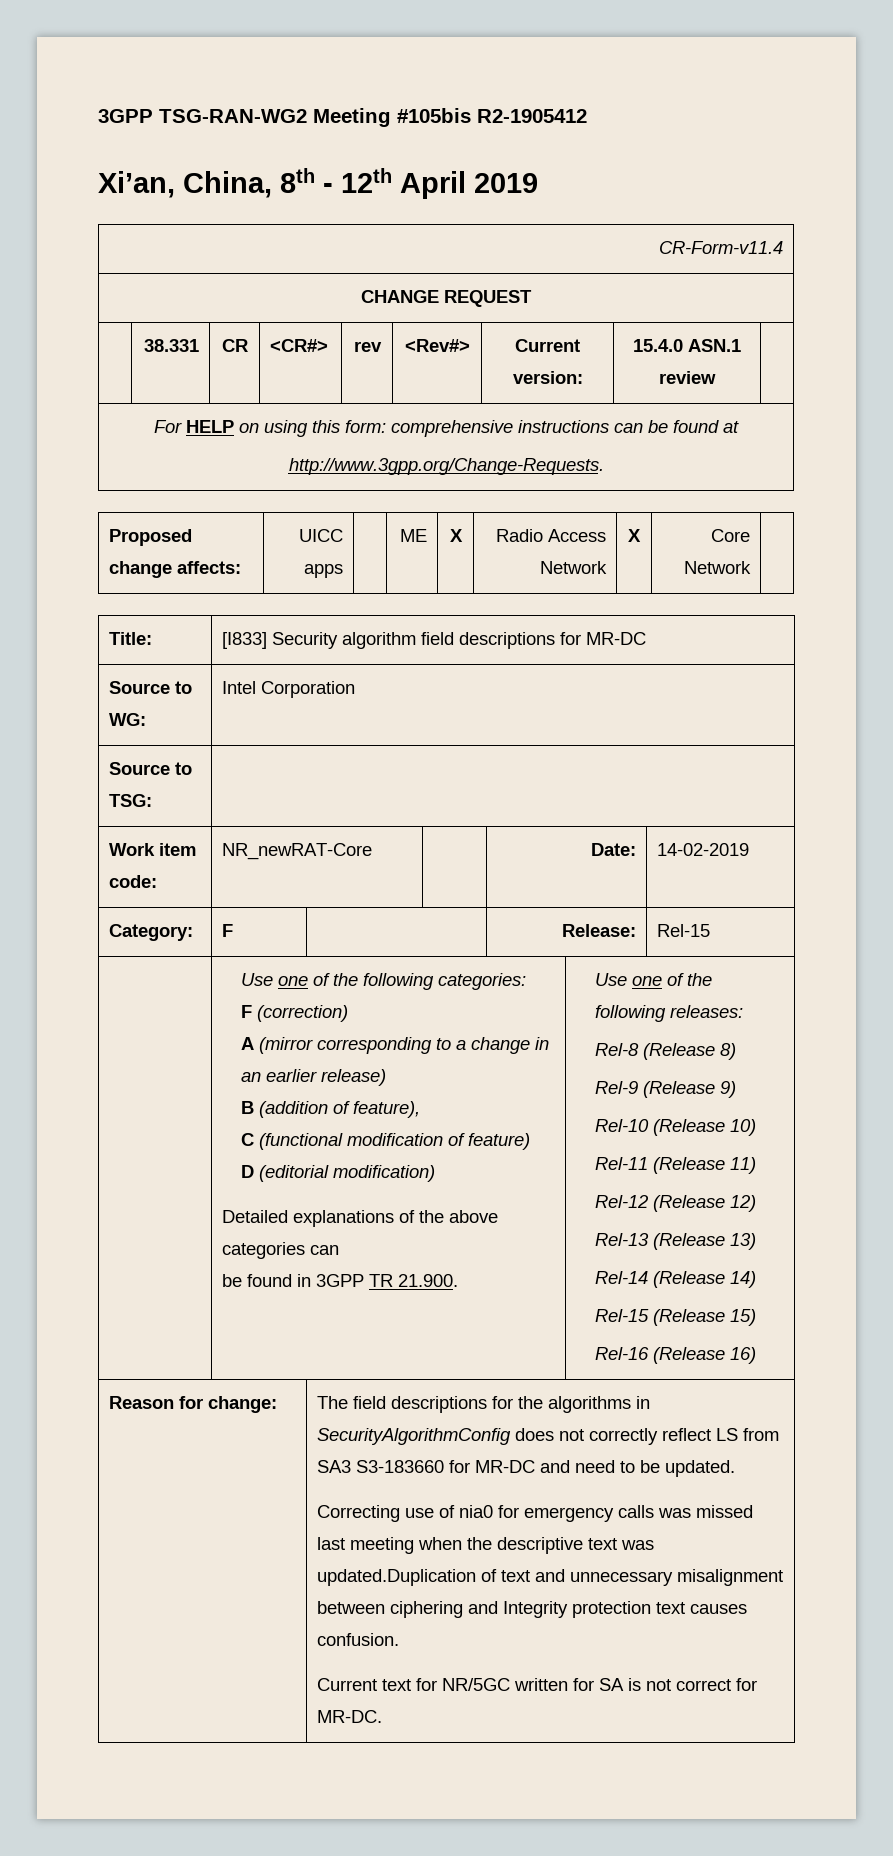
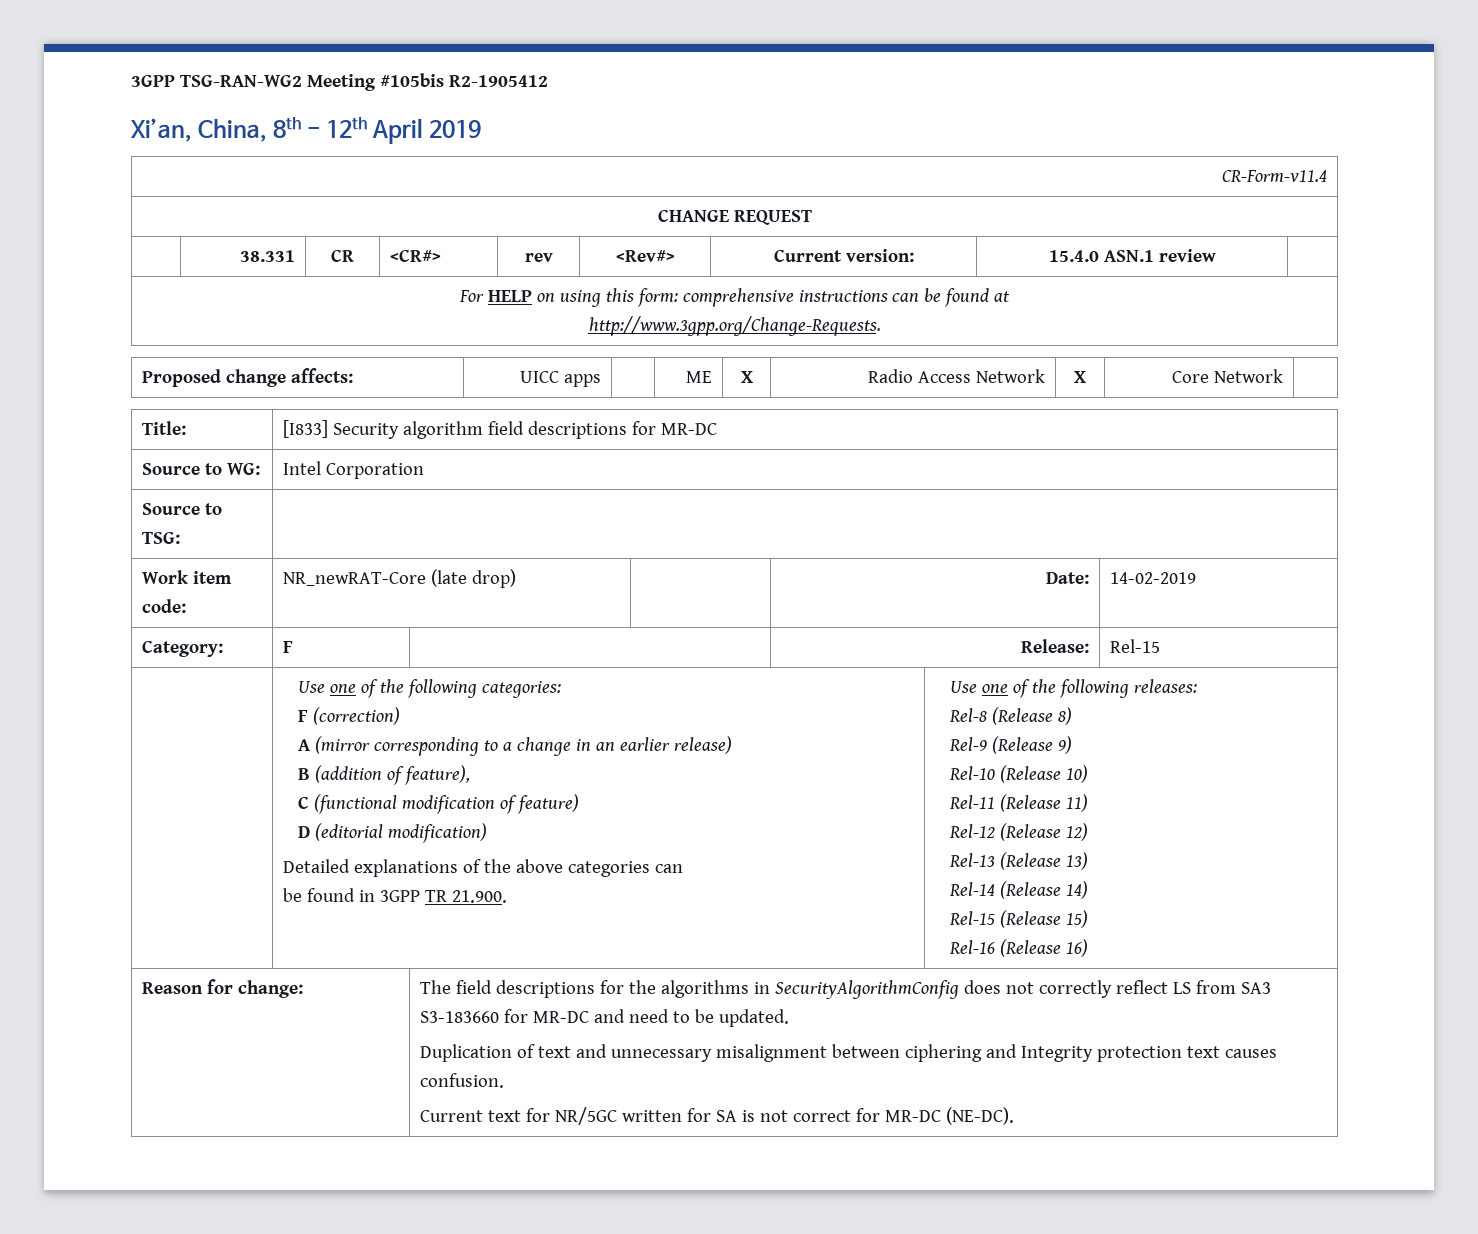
- Work item code: | NR_newRAT-Core | | Date: | 14-02-2019
+ Work item code: | NR_newRAT-Core (late drop) | | Date: | 14-02-2019
- Correcting use of nia0 for emergency calls was missed last meeting when the descriptive text was updated.Duplication of text and unnecessary misalignment between ciphering and Integrity protection text causes confusion.
+ Duplication of text and unnecessary misalignment between ciphering and Integrity protection text causes confusion.
- Current text for NR/5GC written for SA is not correct for MR-DC.
+ Current text for NR/5GC written for SA is not correct for MR-DC (NE-DC).

